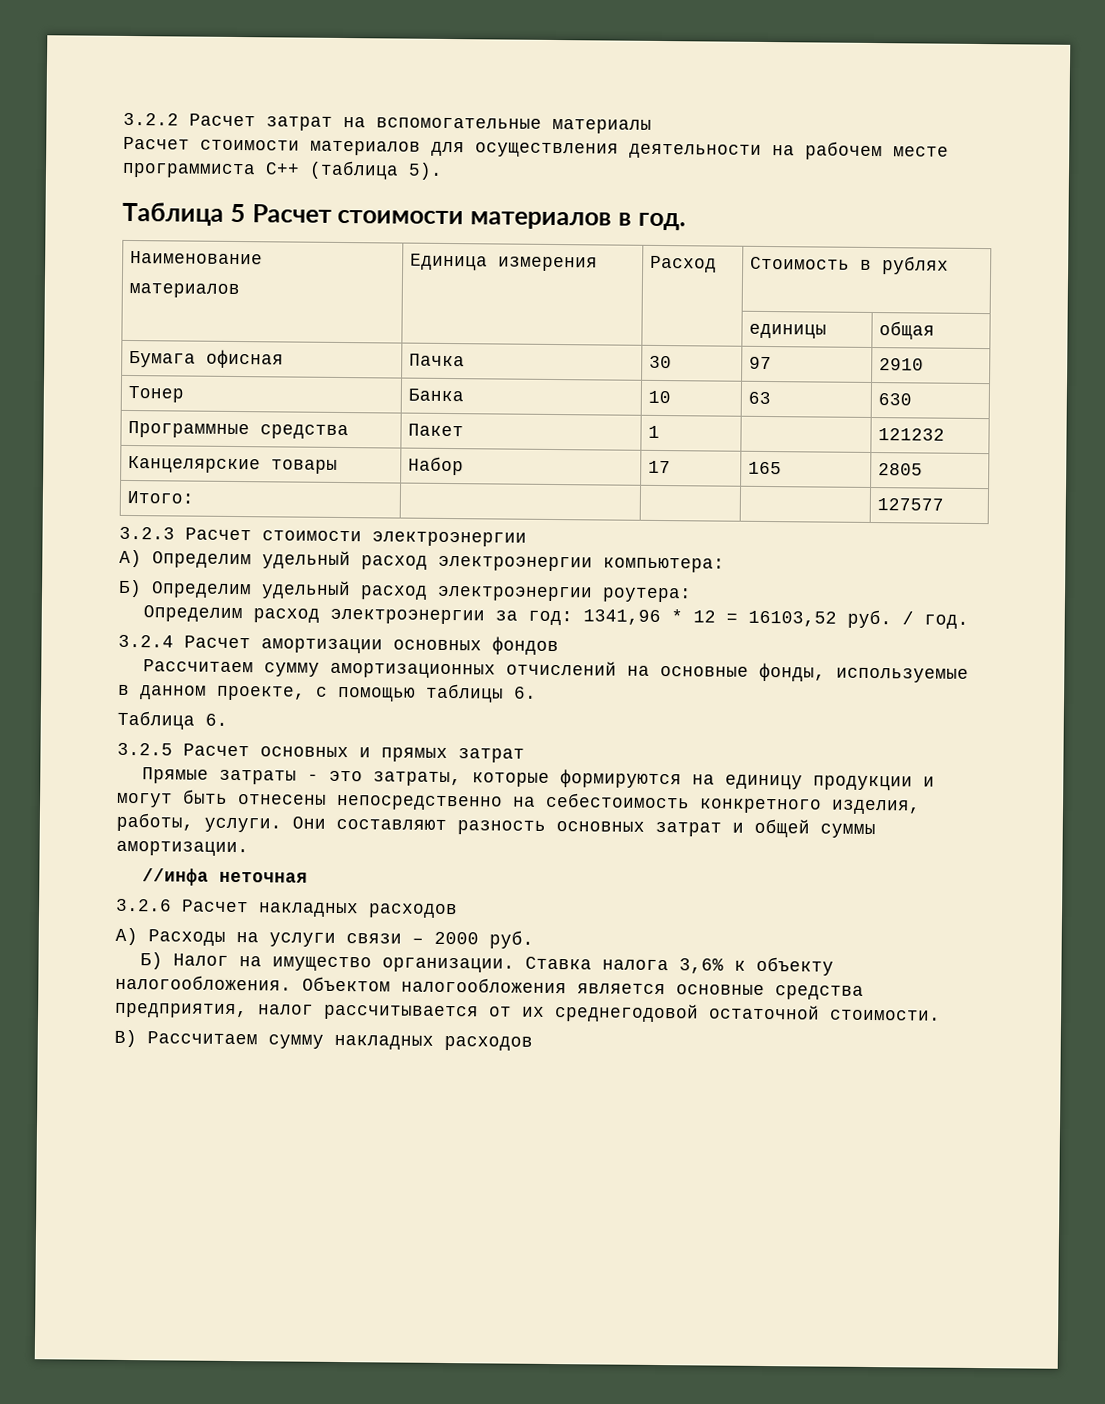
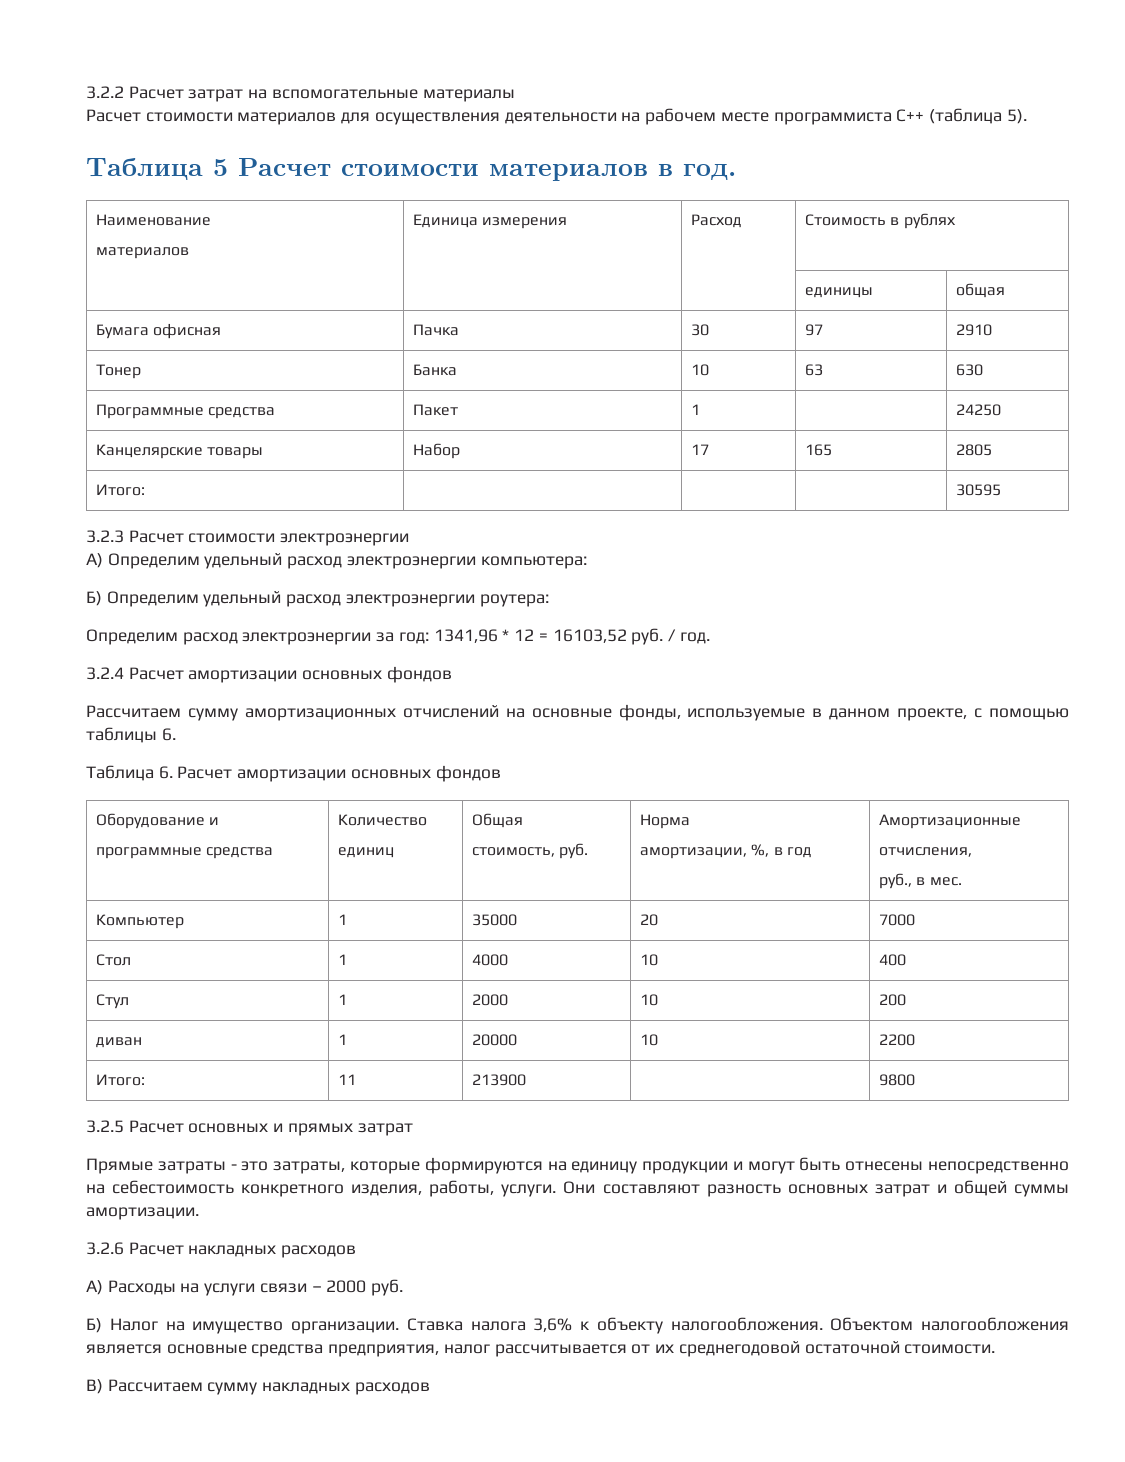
- Программные средства | Пакет | 1 | | 121232
+ Программные средства | Пакет | 1 | | 24250
- Итого: | | | | 127577
+ Итого: | | | | 30595
- Таблица 6.
+ Таблица 6. Расчет амортизации основных фондов
+ Оборудование и
+ программные средства | Количество
+ единиц | Общая
+ стоимость, руб. | Норма
+ амортизации, %, в год | Амортизационные
+ отчисления,
+ руб., в мес.
+ Компьютер | 1 | 35000 | 20 | 7000
+ Стол | 1 | 4000 | 10 | 400
+ Стул | 1 | 2000 | 10 | 200
+ диван | 1 | 20000 | 10 | 2200
+ Итого: | 11 | 213900 | | 9800
- //инфа неточная

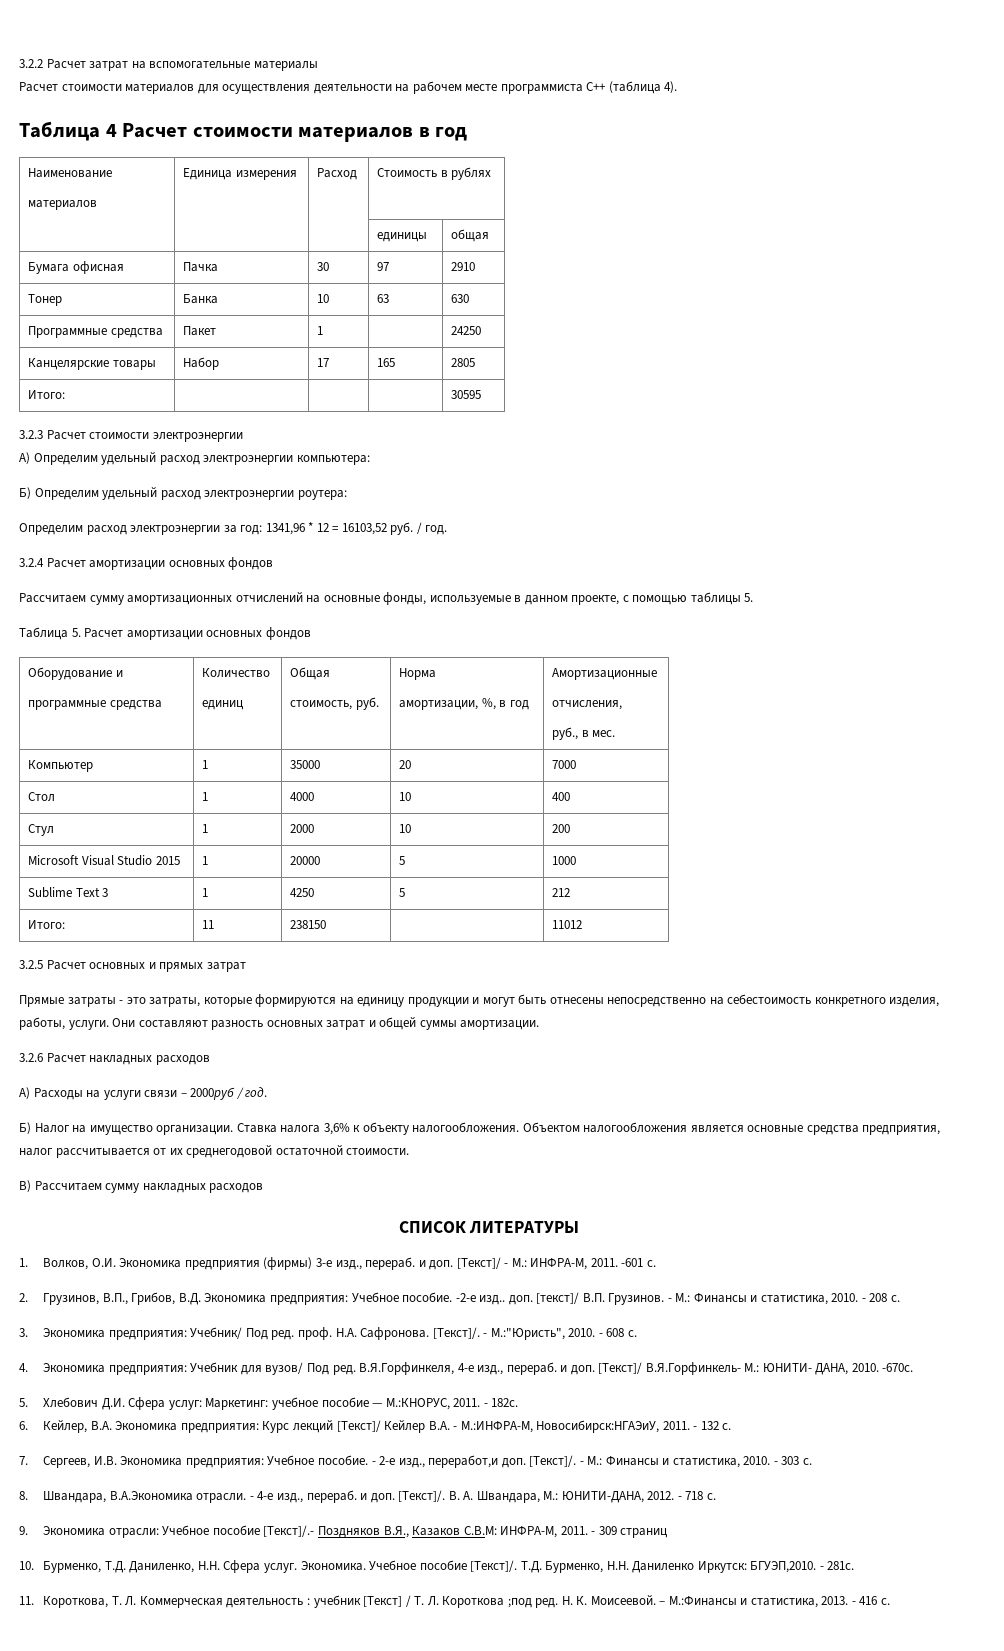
- Расчет стоимости материалов для осуществления деятельности на рабочем месте программиста C++ (таблица 5).
- Таблица 5 Расчет стоимости материалов в год.
+ Расчет стоимости материалов для осуществления деятельности на рабочем месте программиста C++ (таблица 4).
+ Таблица 4 Расчет стоимости материалов в год
- Рассчитаем сумму амортизационных отчислений на основные фонды, используемые в данном проекте, с помощью таблицы 6.
- Таблица 6. Расчет амортизации основных фондов
+ Рассчитаем сумму амортизационных отчислений на основные фонды, используемые в данном проекте, с помощью таблицы 5.
+ Таблица 5. Расчет амортизации основных фондов
- диван | 1 | 20000 | 10 | 2200
+ Microsoft Visual Studio 2015 | 1 | 20000 | 5 | 1000
+ Sublime Text 3 | 1 | 4250 | 5 | 212
- Итого: | 11 | 213900 | | 9800
+ Итого: | 11 | 238150 | | 11012
- А) Расходы на услуги связи – 2000 руб.
+ А) Расходы на услуги связи – 2000руб / год.
+ СПИСОК ЛИТЕРАТУРЫ
+ 1. Волков, О.И. Экономика предприятия (фирмы) 3-е изд., перераб. и доп. [Текст]/ - М.: ИНФРА-М, 2011. -601 с.
+ 2. Грузинов, В.П., Грибов, В.Д. Экономика предприятия: Учебное пособие. -2-е изд.. доп. [текст]/ В.П. Грузинов. - М.: Финансы и статистика, 2010. - 208 с.
+ 3. Экономика предприятия: Учебник/ Под ред. проф. Н.А. Сафронова. [Текст]/. - М.:"Юристь", 2010. - 608 с.
+ 4. Экономика предприятия: Учебник для вузов/ Под ред. В.Я.Горфинкеля, 4-е изд., перераб. и доп. [Текст]/ В.Я.Горфинкель- М.: ЮНИТИ- ДАНА, 2010. -670с.
+ 5. Хлебович Д.И. Сфера услуг: Маркетинг: учебное пособие — М.:КНОРУС, 2011. - 182с.
+ 6. Кейлер, В.А. Экономика предприятия: Курс лекций [Текст]/ Кейлер В.А. - М.:ИНФРА-М, Новосибирск:НГАЭиУ, 2011. - 132 с.
+ 7. Сергеев, И.В. Экономика предприятия: Учебное пособие. - 2-е изд., переработ,и доп. [Текст]/. - М.: Финансы и статистика, 2010. - 303 с.
+ 8. Швандара, В.А.Экономика отрасли. - 4-е изд., перераб. и доп. [Текст]/. В. А. Швандара, М.: ЮНИТИ-ДАНА, 2012. - 718 с.
+ 9. Экономика отрасли: Учебное пособие [Текст]/.- Поздняков В.Я., Казаков С.В.М: ИНФРА-М, 2011. - 309 страниц
+ 10. Бурменко, Т.Д. Даниленко, Н.Н. Сфера услуг. Экономика. Учебное пособие [Текст]/. Т.Д. Бурменко, Н.Н. Даниленко Иркутск: БГУЭП,2010. - 281с.
+ 11. Короткова, Т. Л. Коммерческая деятельность : учебник [Текст] / Т. Л. Короткова ;под ред. Н. К. Моисеевой. – М.:Финансы и статистика, 2013. - 416 с.

